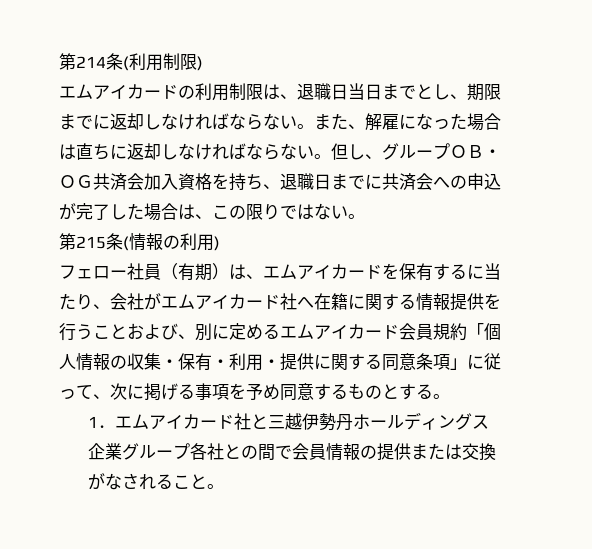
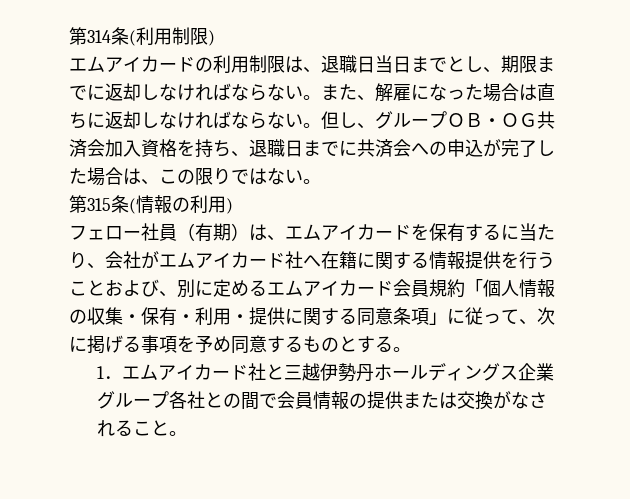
- 第214条(利用制限)
+ 第314条(利用制限)
- 第215条(情報の利用)
+ 第315条(情報の利用)

